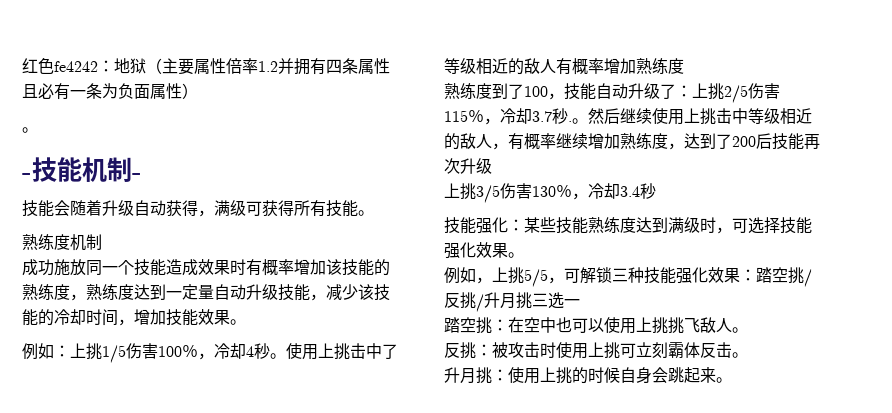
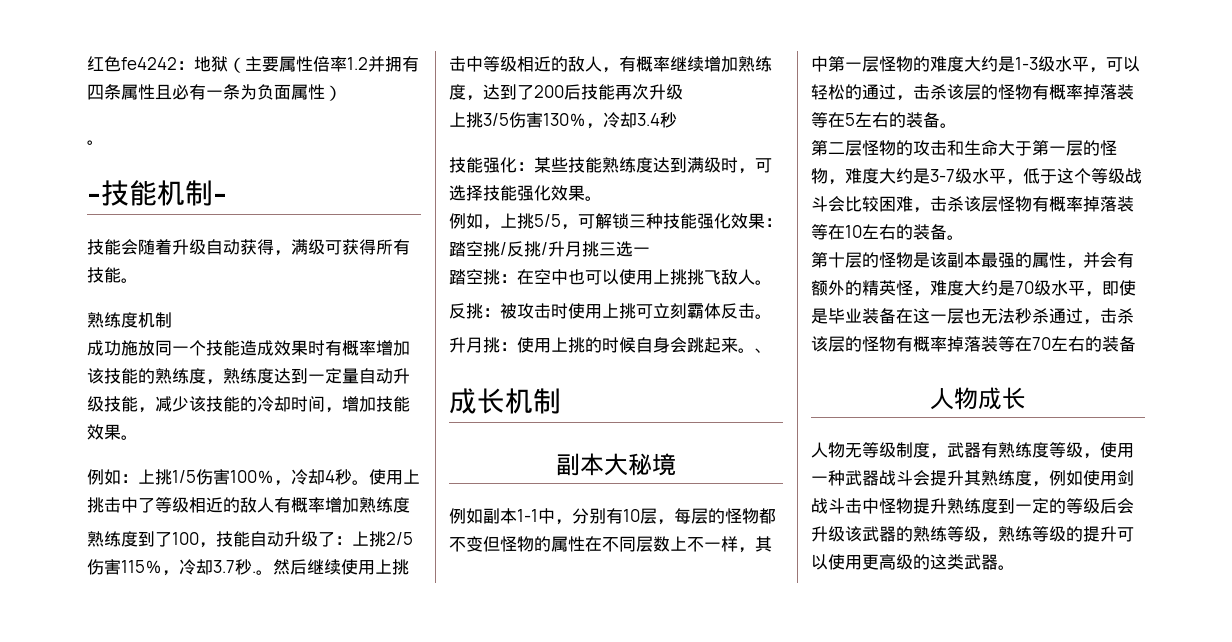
+ 、
+ 成长机制
+ 副本大秘境
+ 例如副本1-1中，分别有10层，每层的怪物都不变但怪物的属性在不同层数上不一样，其中第一层怪物的难度大约是1-3级水平，可以轻松的通过，击杀该层的怪物有概率掉落装等在5左右的装备。
+ 第二层怪物的攻击和生命大于第一层的怪物，难度大约是3-7级水平，低于这个等级战斗会比较困难，击杀该层怪物有概率掉落装等在10左右的装备。
+ 第十层的怪物是该副本最强的属性，并会有额外的精英怪，难度大约是70级水平，即使是毕业装备在这一层也无法秒杀通过，击杀该层的怪物有概率掉落装等在70左右的装备
+ 人物成长
+ 人物无等级制度，武器有熟练度等级，使用一种武器战斗会提升其熟练度，例如使用剑战斗击中怪物提升熟练度到一定的等级后会升级该武器的熟练等级，熟练等级的提升可以使用更高级的这类武器。

